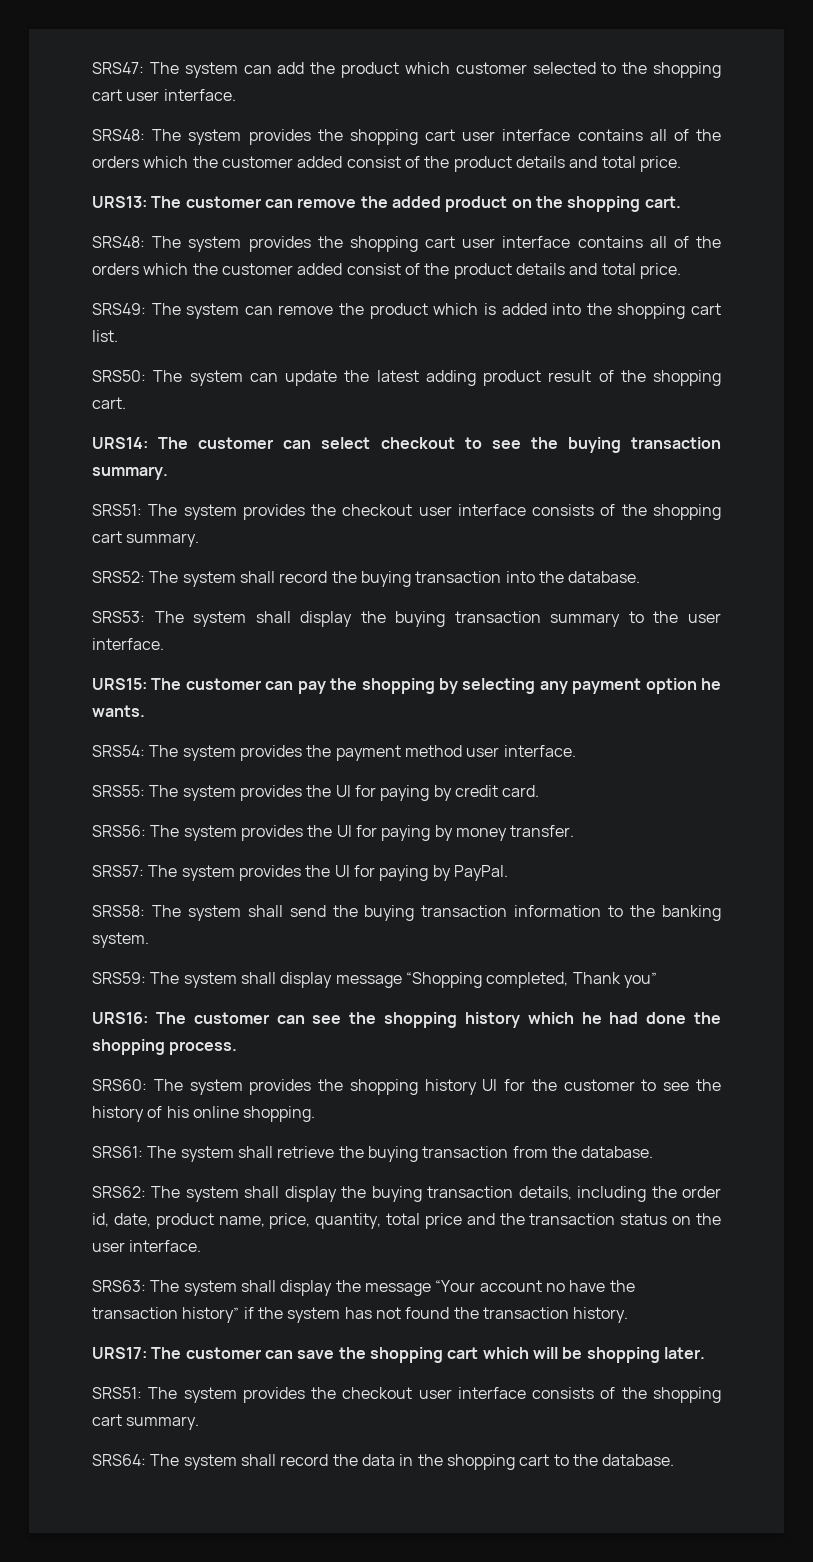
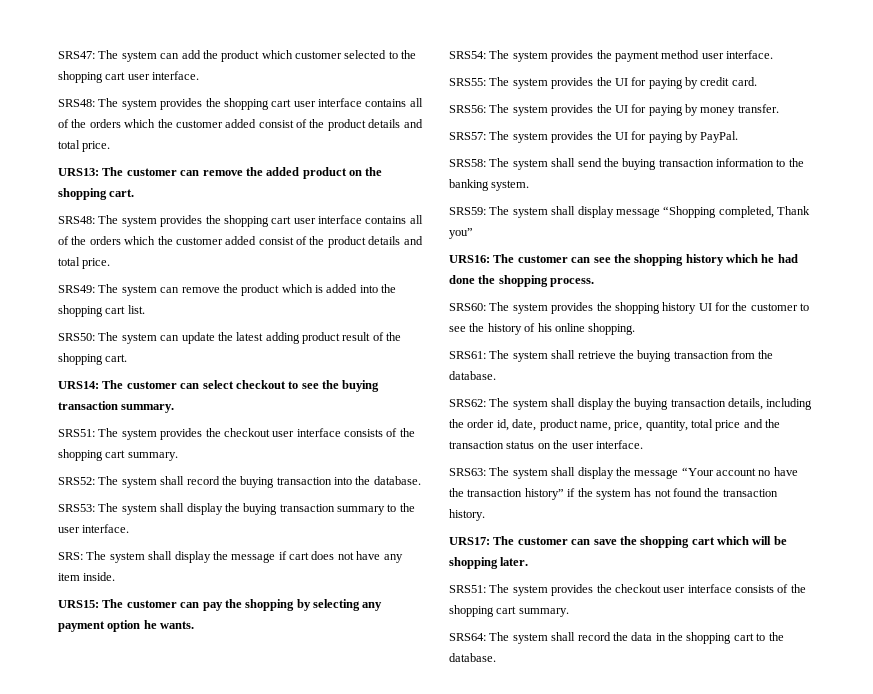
+ SRS: The system shall display the message if cart does not have any item inside.

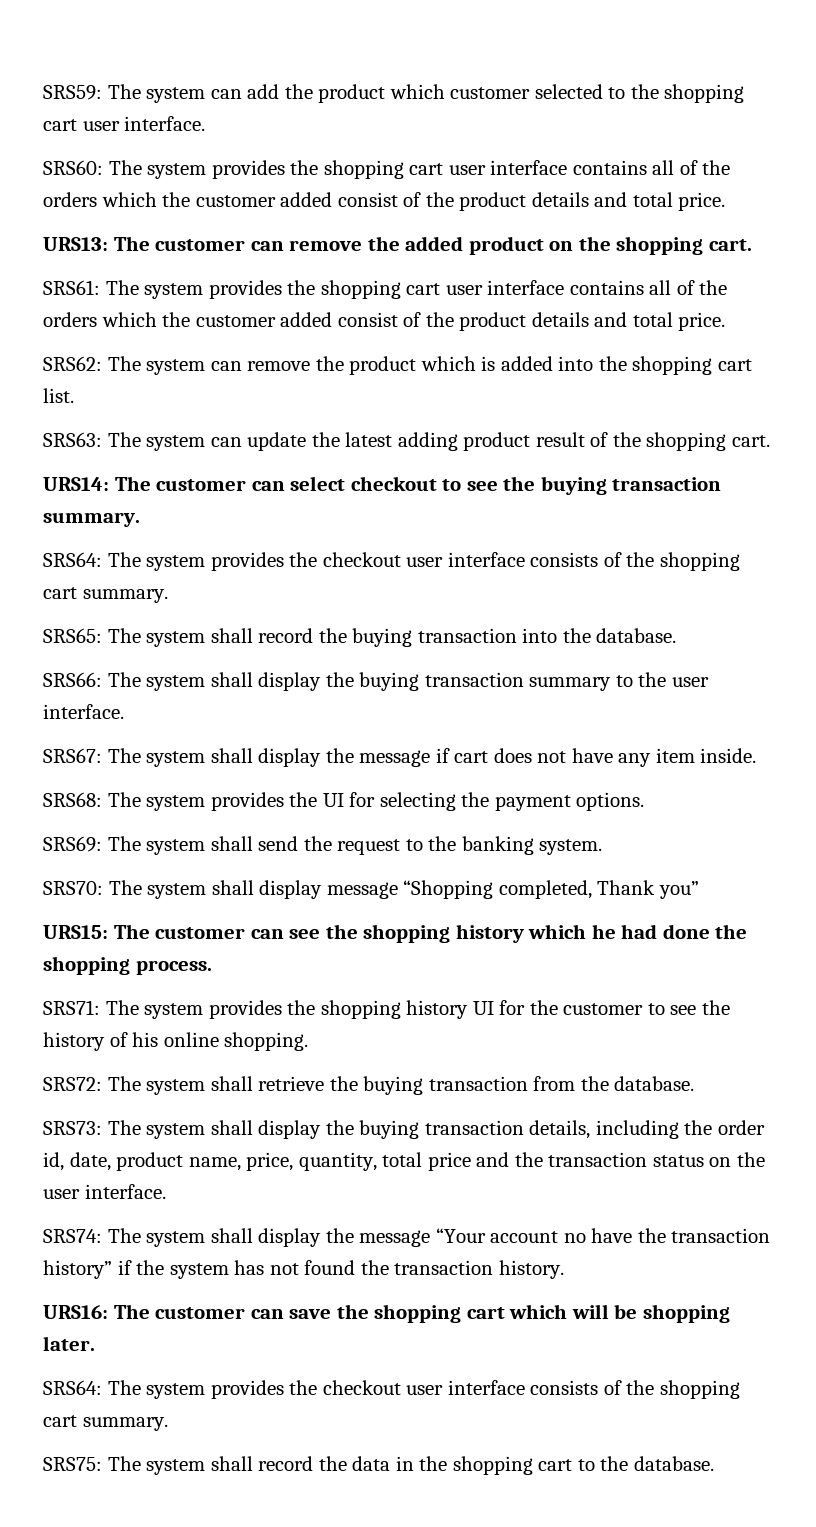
- SRS47: The system can add the product which customer selected to the shopping cart user interface.
- SRS48: The system provides the shopping cart user interface contains all of the orders which the customer added consist of the product details and total price.
+ SRS59: The system can add the product which customer selected to the shopping cart user interface.
+ SRS60: The system provides the shopping cart user interface contains all of the orders which the customer added consist of the product details and total price.
  URS13: The customer can remove the added product on the shopping cart.
- SRS48: The system provides the shopping cart user interface contains all of the orders which the customer added consist of the product details and total price.
+ SRS61: The system provides the shopping cart user interface contains all of the orders which the customer added consist of the product details and total price.
- SRS49: The system can remove the product which is added into the shopping cart list.
+ SRS62: The system can remove the product which is added into the shopping cart list.
- SRS50: The system can update the latest adding product result of the shopping cart.
+ SRS63: The system can update the latest adding product result of the shopping cart.
  URS14: The customer can select checkout to see the buying transaction summary.
- SRS51: The system provides the checkout user interface consists of the shopping cart summary.
+ SRS64: The system provides the checkout user interface consists of the shopping cart summary.
- SRS52: The system shall record the buying transaction into the database.
+ SRS65: The system shall record the buying transaction into the database.
- SRS53: The system shall display the buying transaction summary to the user interface.
+ SRS66: The system shall display the buying transaction summary to the user interface.
- SRS: The system shall display the message if cart does not have any item inside.
+ SRS67: The system shall display the message if cart does not have any item inside.
- URS15: The customer can pay the shopping by selecting any payment option he wants.
- SRS54: The system provides the payment method user interface.
- SRS55: The system provides the UI for paying by credit card.
- SRS56: The system provides the UI for paying by money transfer.
- SRS57: The system provides the UI for paying by PayPal.
- SRS58: The system shall send the buying transaction information to the banking system.
+ SRS68: The system provides the UI for selecting the payment options.
+ SRS69: The system shall send the request to the banking system.
- SRS59: The system shall display message “Shopping completed, Thank you”
+ SRS70: The system shall display message “Shopping completed, Thank you”
- URS16: The customer can see the shopping history which he had done the shopping process.
+ URS15: The customer can see the shopping history which he had done the shopping process.
- SRS60: The system provides the shopping history UI for the customer to see the history of his online shopping.
+ SRS71: The system provides the shopping history UI for the customer to see the history of his online shopping.
- SRS61: The system shall retrieve the buying transaction from the database.
+ SRS72: The system shall retrieve the buying transaction from the database.
- SRS62: The system shall display the buying transaction details, including the order id, date, product name, price, quantity, total price and the transaction status on the user interface.
+ SRS73: The system shall display the buying transaction details, including the order id, date, product name, price, quantity, total price and the transaction status on the user interface.
- SRS63: The system shall display the message “Your account no have the transaction history” if the system has not found the transaction history.
+ SRS74: The system shall display the message “Your account no have the transaction history” if the system has not found the transaction history.
- URS17: The customer can save the shopping cart which will be shopping later.
- SRS51: The system provides the checkout user interface consists of the shopping cart summary.
+ URS16: The customer can save the shopping cart which will be shopping later.
+ SRS64: The system provides the checkout user interface consists of the shopping cart summary.
- SRS64: The system shall record the data in the shopping cart to the database.
+ SRS75: The system shall record the data in the shopping cart to the database.

